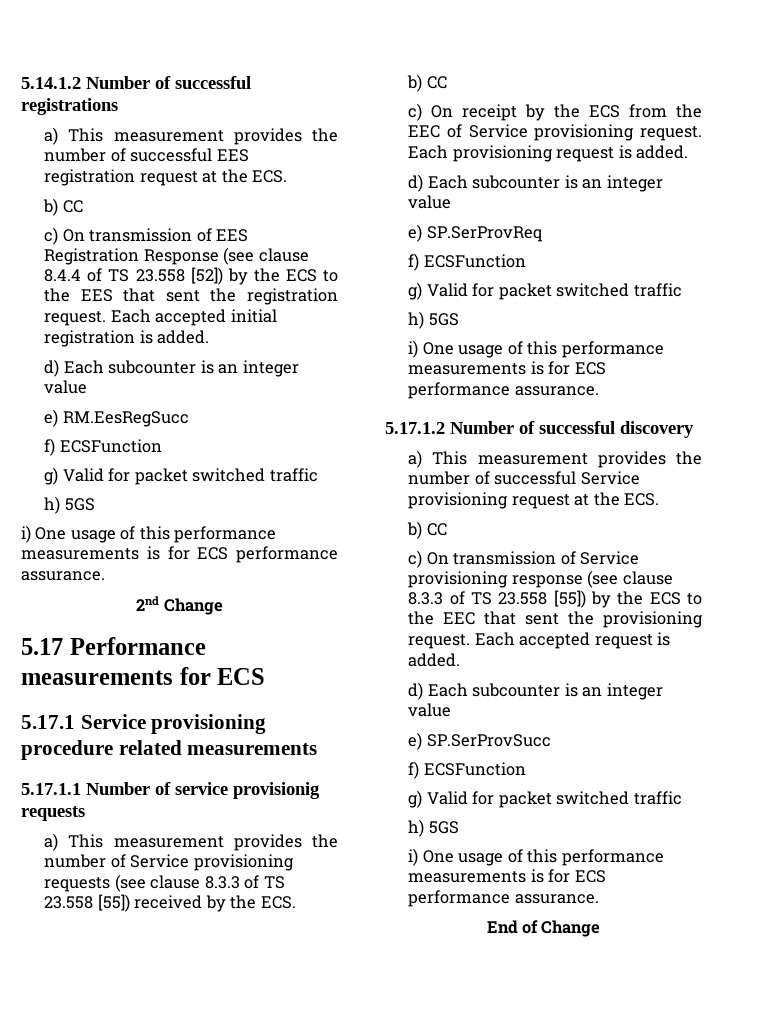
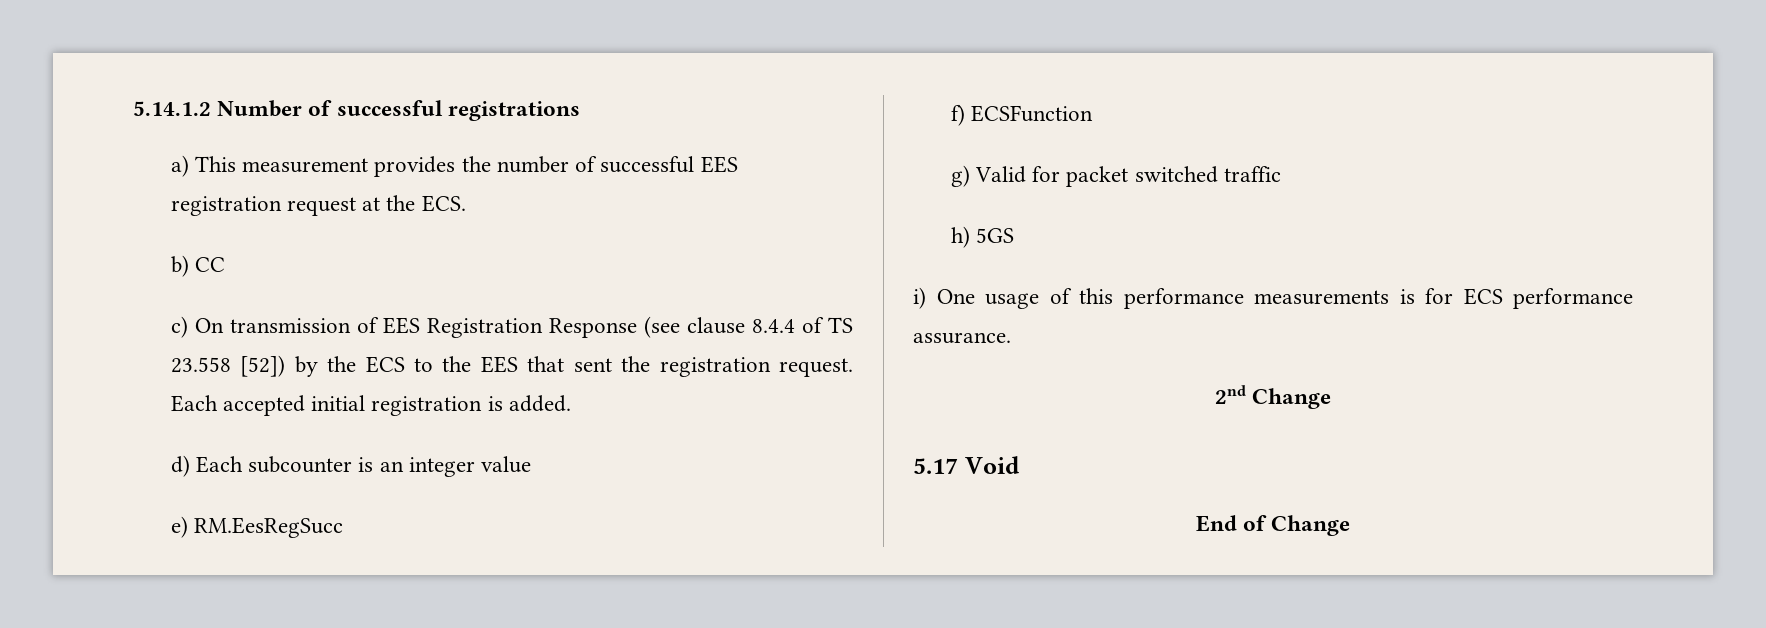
- 5.17 Performance measurements for ECS
- 5.17.1 Service provisioning procedure related measurements
- 5.17.1.1 Number of service provisionig requests
- a) This measurement provides the number of Service provisioning requests (see clause 8.3.3 of TS 23.558 [55]) received by the ECS.
- b) CC
- c) On receipt by the ECS from the EEC of Service provisioning request. Each provisioning request is added.
- d) Each subcounter is an integer value
- e) SP.SerProvReq
- f) ECSFunction
- g) Valid for packet switched traffic
- h) 5GS
- i) One usage of this performance measurements is for ECS performance assurance.
- 5.17.1.2 Number of successful discovery
- a) This measurement provides the number of successful Service provisioning request at the ECS.
- b) CC
- c) On transmission of Service provisioning response (see clause 8.3.3 of TS 23.558 [55]) by the ECS to the EEC that sent the provisioning request. Each accepted request is added.
- d) Each subcounter is an integer value
- e) SP.SerProvSucc
- f) ECSFunction
- g) Valid for packet switched traffic
- h) 5GS
- i) One usage of this performance measurements is for ECS performance assurance.
+ 5.17 Void

